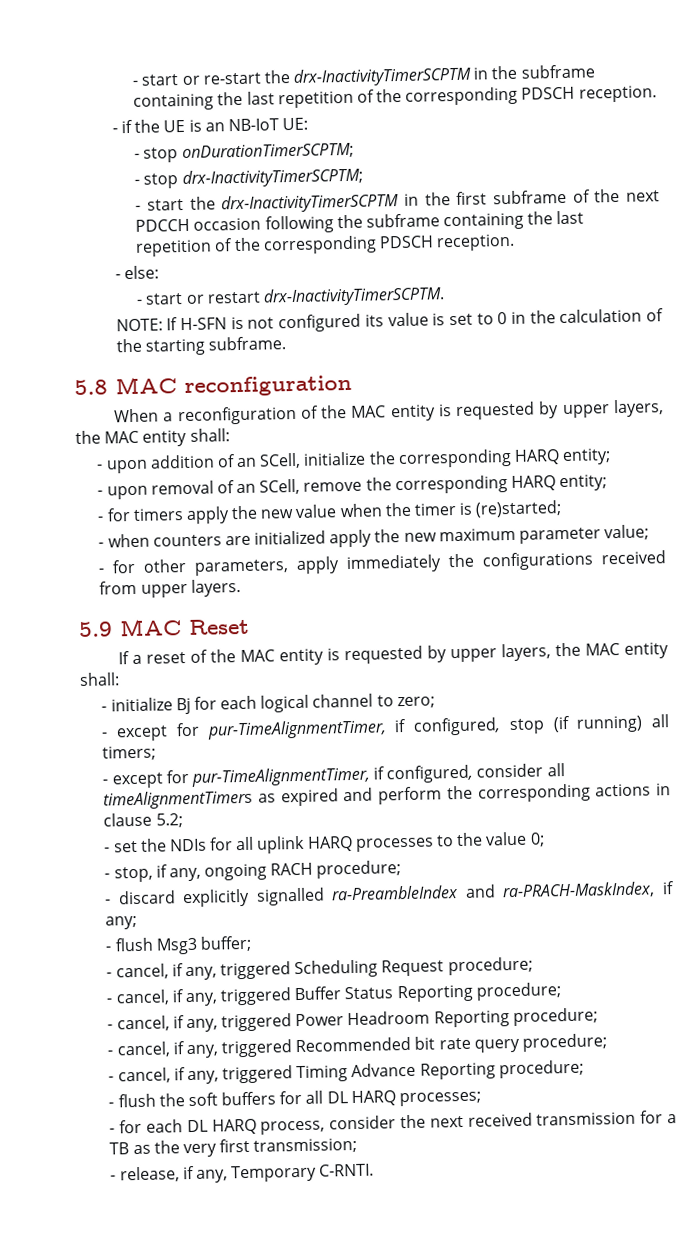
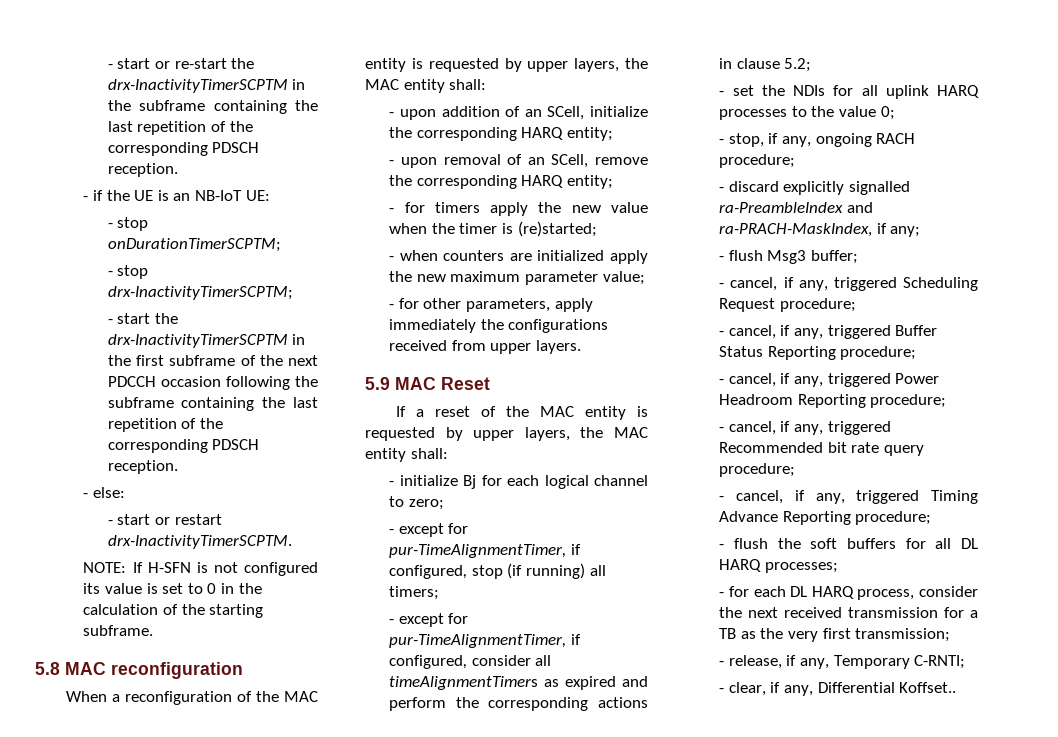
- - release, if any, Temporary C-RNTI.
+ - release, if any, Temporary C-RNTI;
+ - clear, if any, Differential Koffset..

